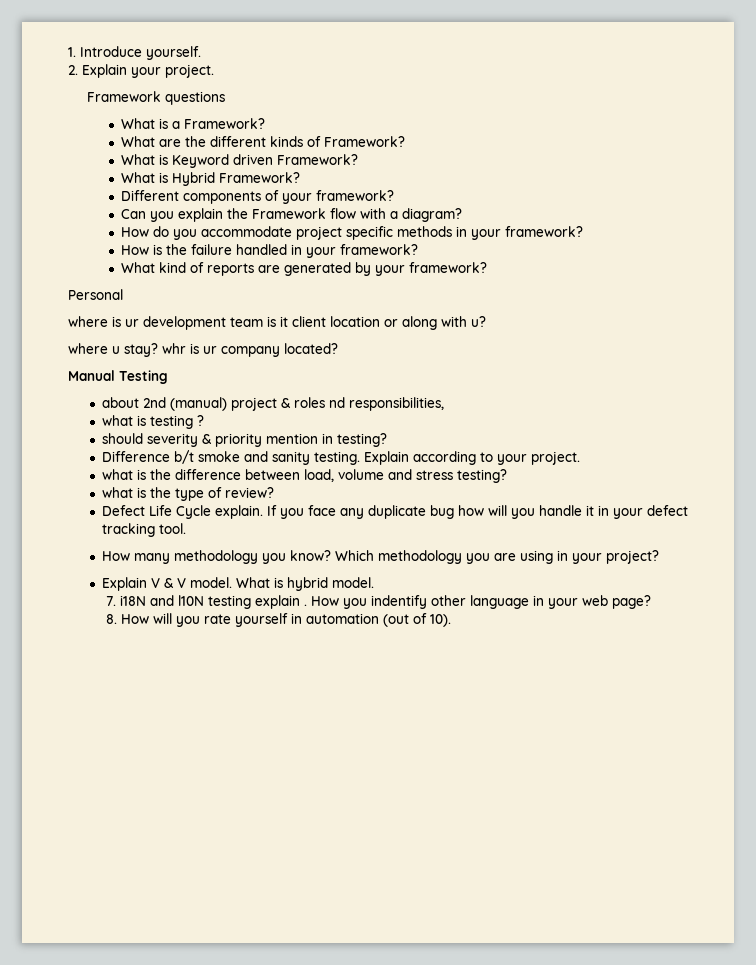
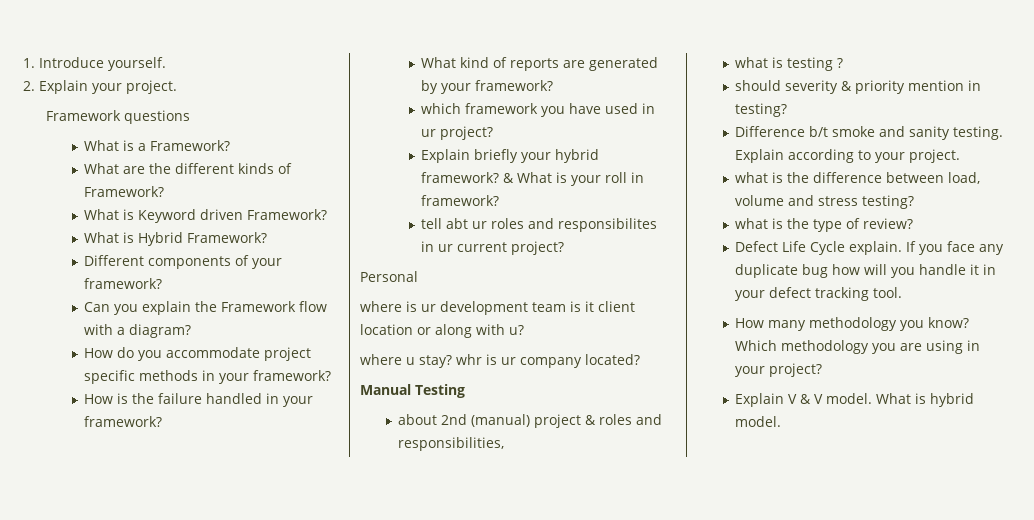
+ which framework you have used in ur project?
+ Explain briefly your hybrid framework? & What is your roll in framework?
+ tell abt ur roles and responsibilites in ur current project?
- about 2nd (manual) project & roles nd responsibilities,
+ about 2nd (manual) project & roles and responsibilities,
- 7. i18N and l10N testing explain . How you indentify other language in your web page?
- 8. How will you rate yourself in automation (out of 10).

